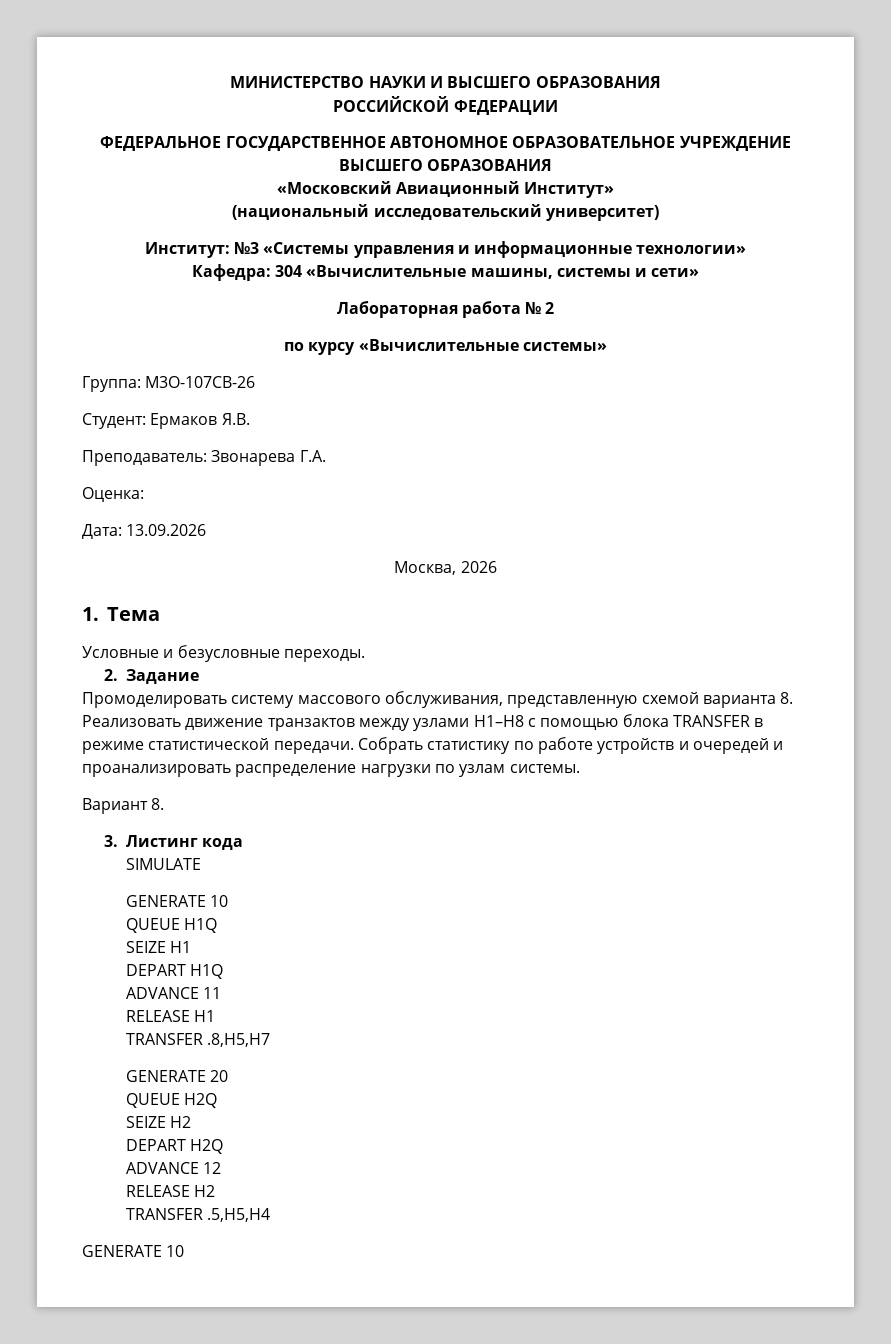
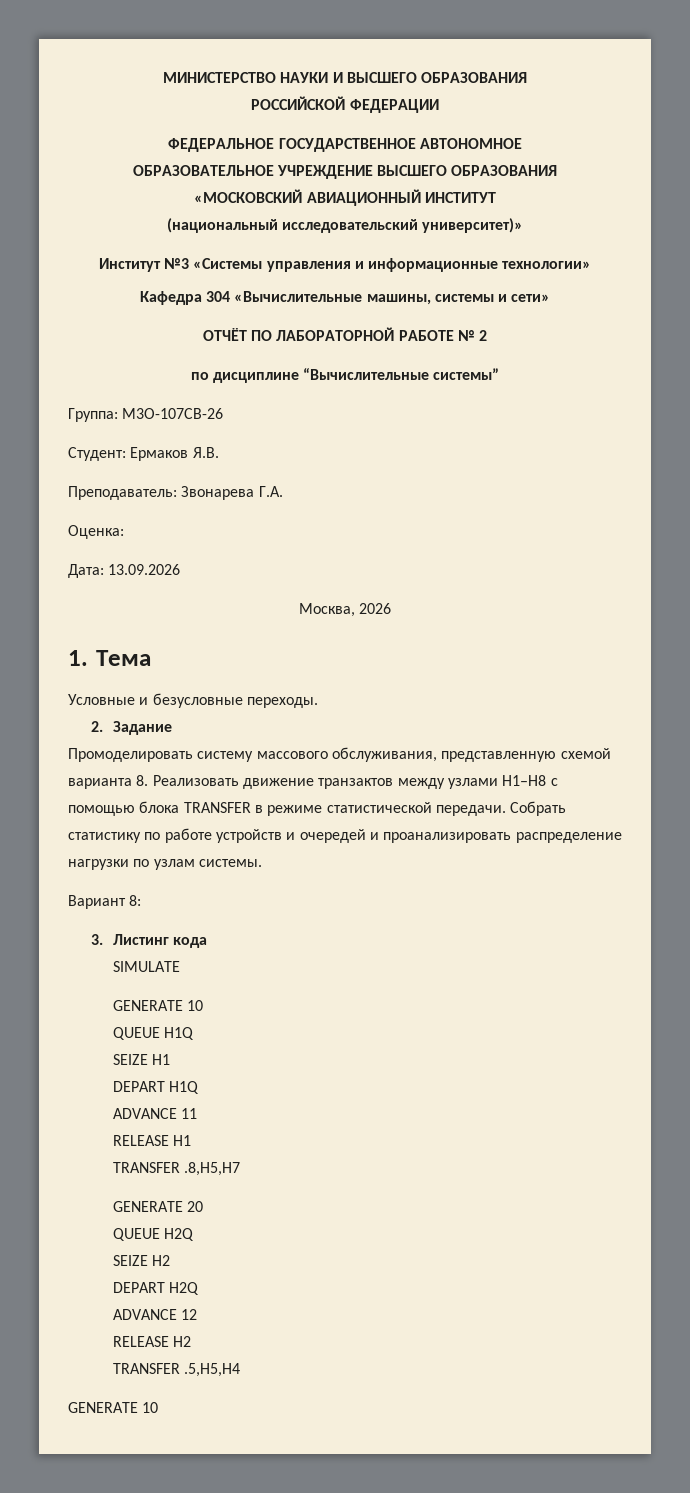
- ФЕДЕРАЛЬНОЕ ГОСУДАРСТВЕННОЕ АВТОНОМНОЕ ОБРАЗОВАТЕЛЬНОЕ УЧРЕЖДЕНИЕ ВЫСШЕГО ОБРАЗОВАНИЯ
+ ФЕДЕРАЛЬНОЕ ГОСУДАРСТВЕННОЕ АВТОНОМНОЕ
+ ОБРАЗОВАТЕЛЬНОЕ УЧРЕЖДЕНИЕ ВЫСШЕГО ОБРАЗОВАНИЯ
- «Московский Авиационный Институт»
+ «МОСКОВСКИЙ АВИАЦИОННЫЙ ИНСТИТУТ
- (национальный исследовательский университет)
- Институт: №3 «Системы управления и информационные технологии»
+ (национальный исследовательский университет)»
+ Институт №3 «Системы управления и информационные технологии»
- Кафедра: 304 «Вычислительные машины, системы и сети»
+ Кафедра 304 «Вычислительные машины, системы и сети»
- Лабораторная работа № 2
+ ОТЧЁТ ПО ЛАБОРАТОРНОЙ РАБОТЕ № 2
- по курсу «Вычислительные системы»
+ по дисциплине “Вычислительные системы”
- Вариант 8.
+ Вариант 8:

